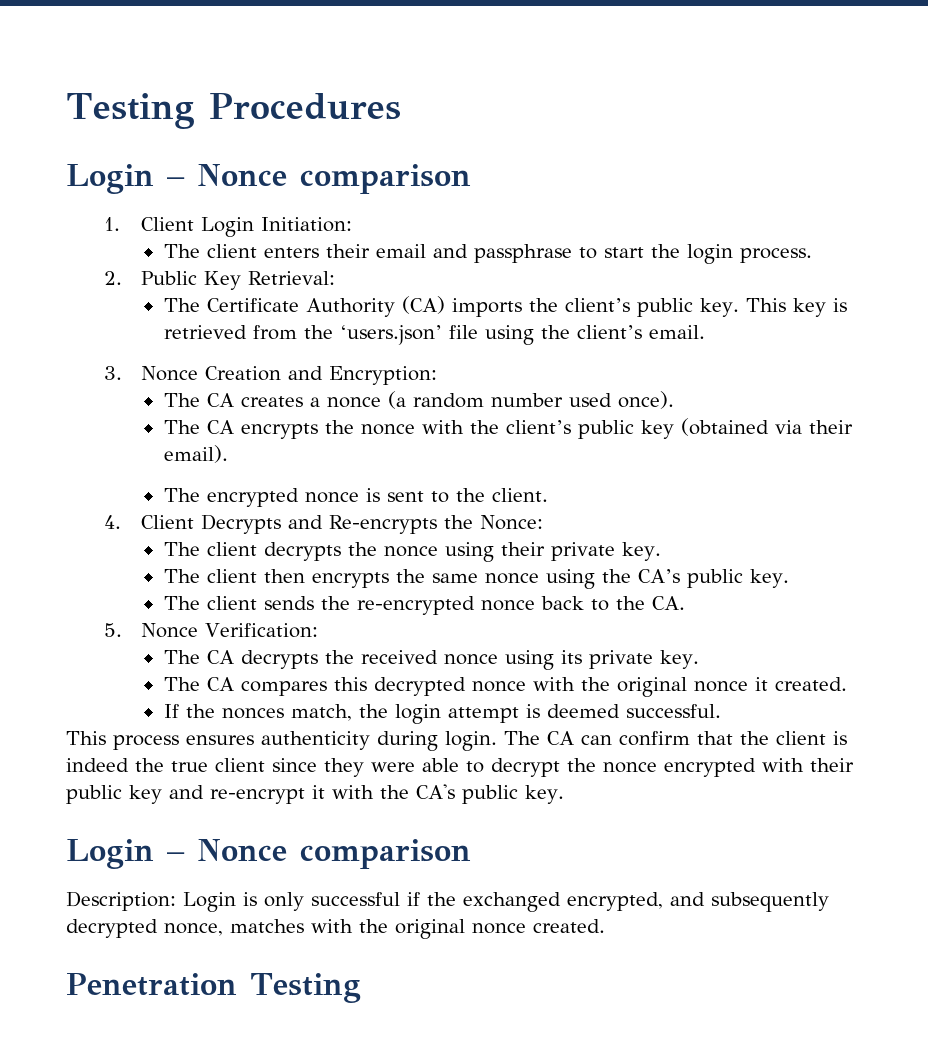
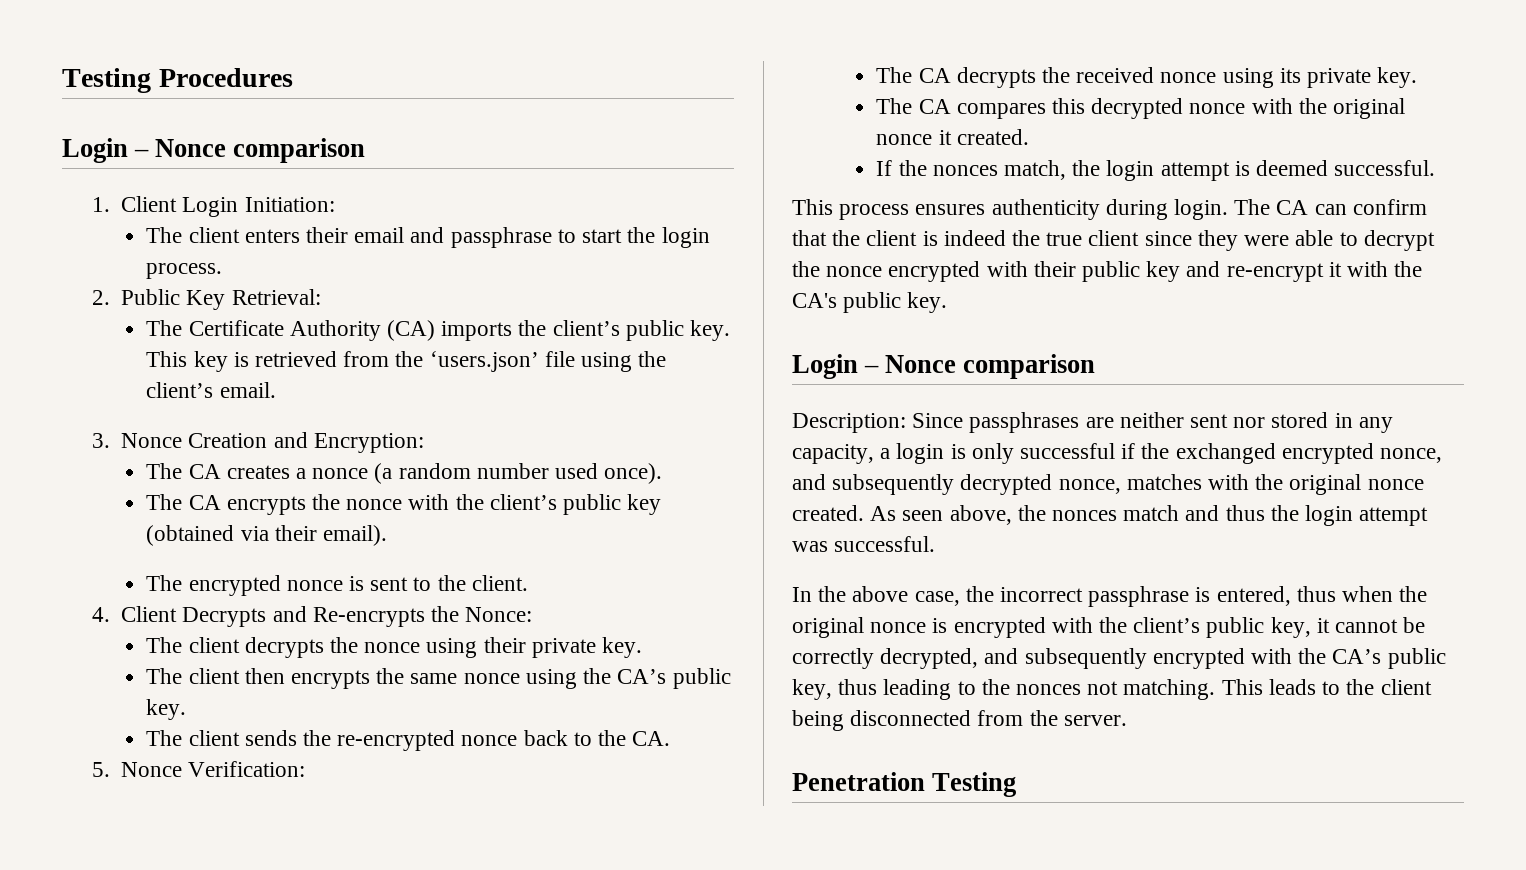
- Description: Login is only successful if the exchanged encrypted, and subsequently decrypted nonce, matches with the original nonce created.
+ Description: Since passphrases are neither sent nor stored in any capacity, a login is only successful if the exchanged encrypted nonce, and subsequently decrypted nonce, matches with the original nonce created. As seen above, the nonces match and thus the login attempt was successful.
+ In the above case, the incorrect passphrase is entered, thus when the original nonce is encrypted with the client’s public key, it cannot be correctly decrypted, and subsequently encrypted with the CA’s public key, thus leading to the nonces not matching. This leads to the client being disconnected from the server.

